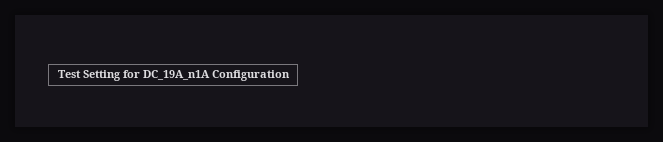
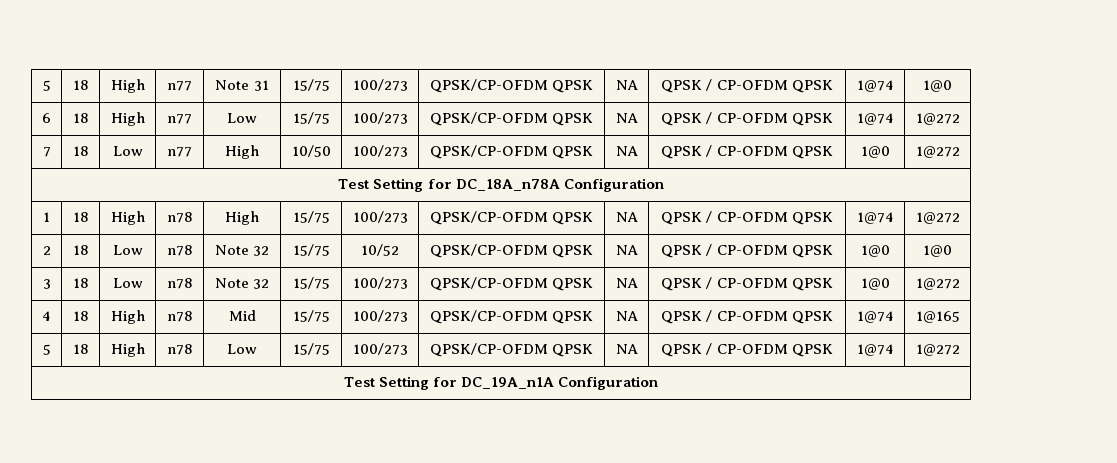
+ 5 | 18 | High | n77 | Note 31 | 15/75 | 100/273 | QPSK/CP-OFDM QPSK | NA | QPSK / CP-OFDM QPSK | 1@74 | 1@0
+ 6 | 18 | High | n77 | Low | 15/75 | 100/273 | QPSK/CP-OFDM QPSK | NA | QPSK / CP-OFDM QPSK | 1@74 | 1@272
+ 7 | 18 | Low | n77 | High | 10/50 | 100/273 | QPSK/CP-OFDM QPSK | NA | QPSK / CP-OFDM QPSK | 1@0 | 1@272
+ Test Setting for DC_18A_n78A Configuration
+ 1 | 18 | High | n78 | High | 15/75 | 100/273 | QPSK/CP-OFDM QPSK | NA | QPSK / CP-OFDM QPSK | 1@74 | 1@272
+ 2 | 18 | Low | n78 | Note 32 | 15/75 | 10/52 | QPSK/CP-OFDM QPSK | NA | QPSK / CP-OFDM QPSK | 1@0 | 1@0
+ 3 | 18 | Low | n78 | Note 32 | 15/75 | 100/273 | QPSK/CP-OFDM QPSK | NA | QPSK / CP-OFDM QPSK | 1@0 | 1@272
+ 4 | 18 | High | n78 | Mid | 15/75 | 100/273 | QPSK/CP-OFDM QPSK | NA | QPSK / CP-OFDM QPSK | 1@74 | 1@165
+ 5 | 18 | High | n78 | Low | 15/75 | 100/273 | QPSK/CP-OFDM QPSK | NA | QPSK / CP-OFDM QPSK | 1@74 | 1@272

